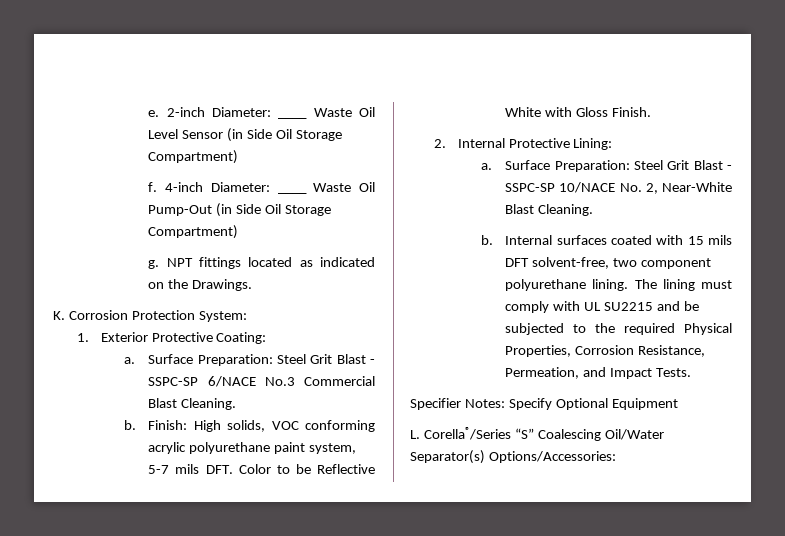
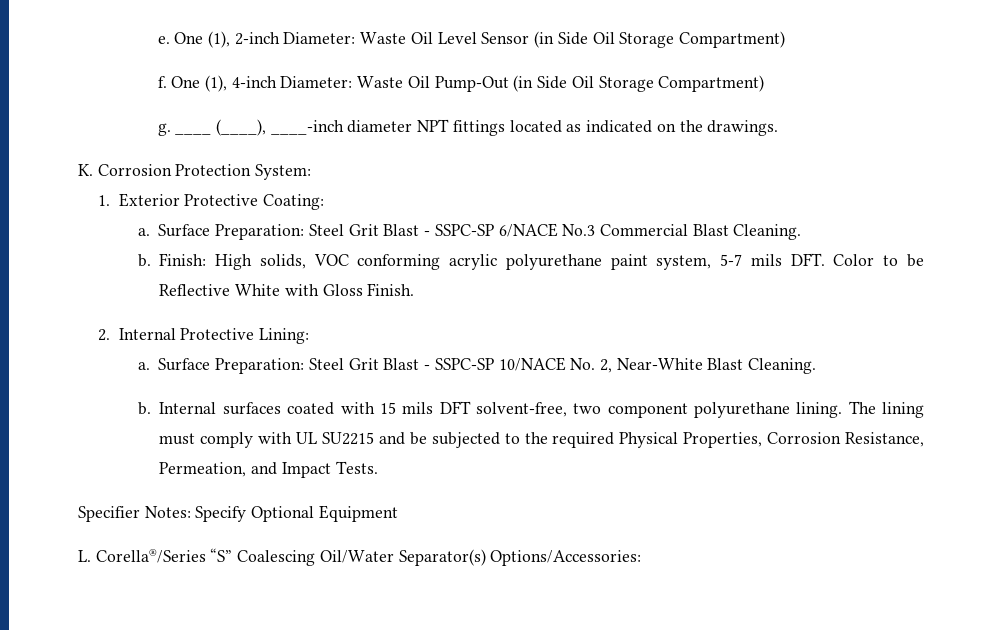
- 2-inch Diameter: ____ Waste Oil Level Sensor (in Side Oil Storage Compartment)
+ One (1), 2-inch Diameter: Waste Oil Level Sensor (in Side Oil Storage Compartment)
- 4-inch Diameter: ____ Waste Oil Pump-Out (in Side Oil Storage Compartment)
+ One (1), 4-inch Diameter: Waste Oil Pump-Out (in Side Oil Storage Compartment)
- NPT fittings located as indicated on the Drawings.
+ ____ (____), ____-inch diameter NPT fittings located as indicated on the drawings.

